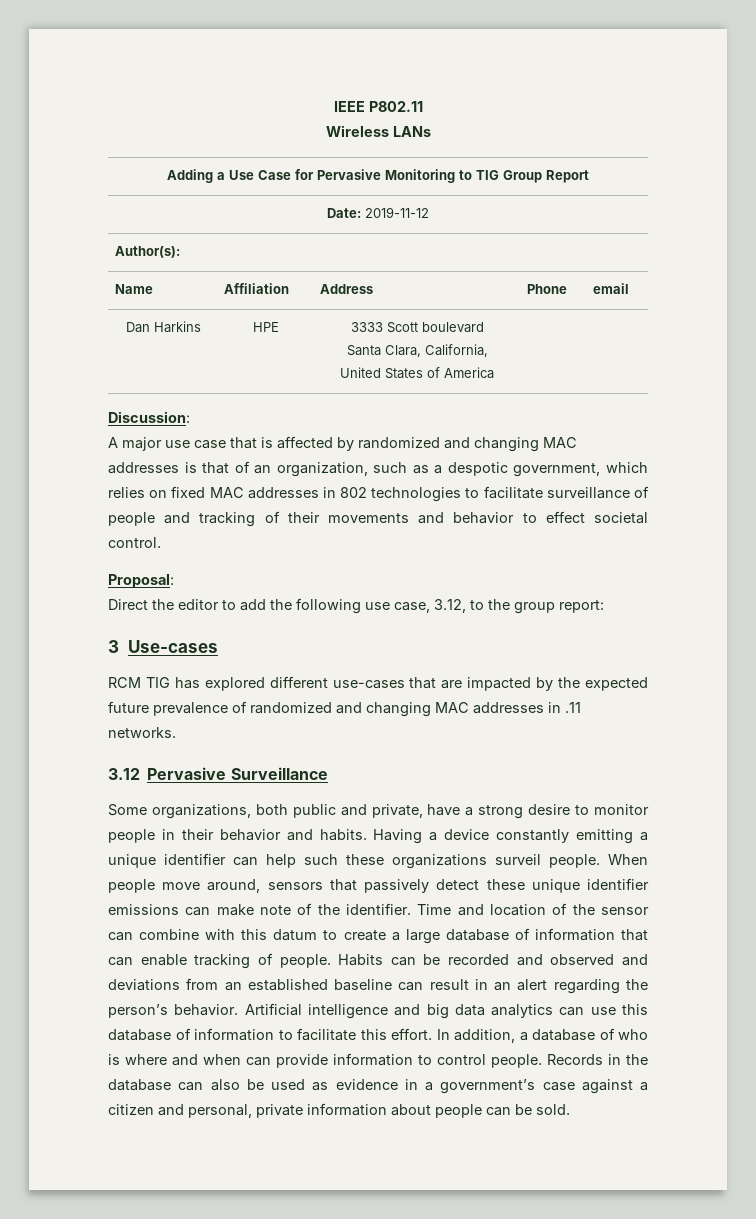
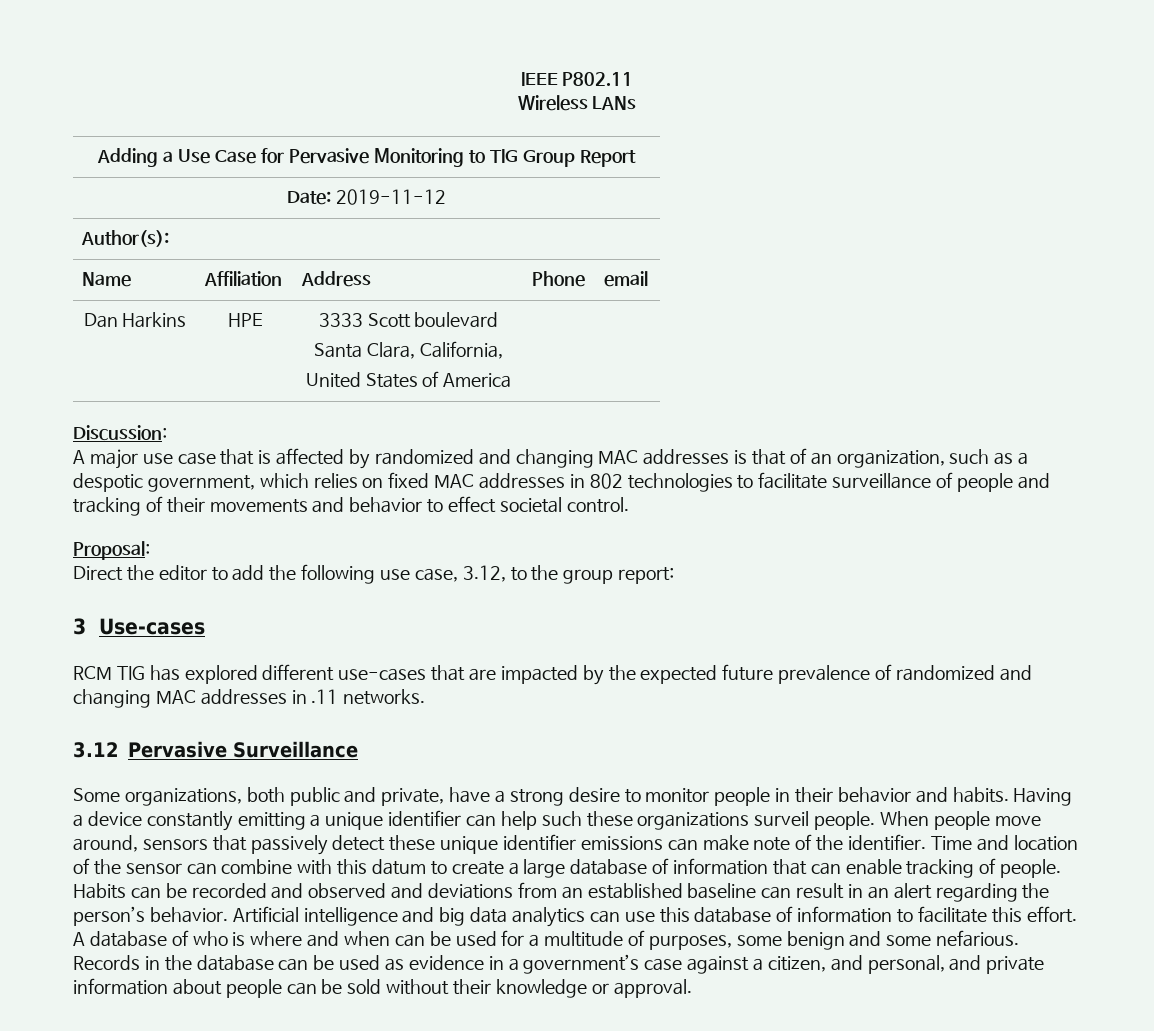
- In addition, a database of who is where and when can provide information to control people.
+ A database of who is where and when can be used for a multitude of purposes, some benign and some nefarious.
- Records in the database can also be used as evidence in a government’s case against a citizen and personal, private information about people can be sold.
+ Records in the database can be used as evidence in a government’s case against a citizen, and personal, and private information about people can be sold without their knowledge or approval.

